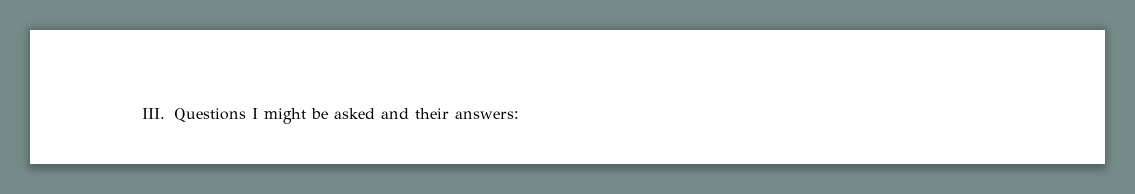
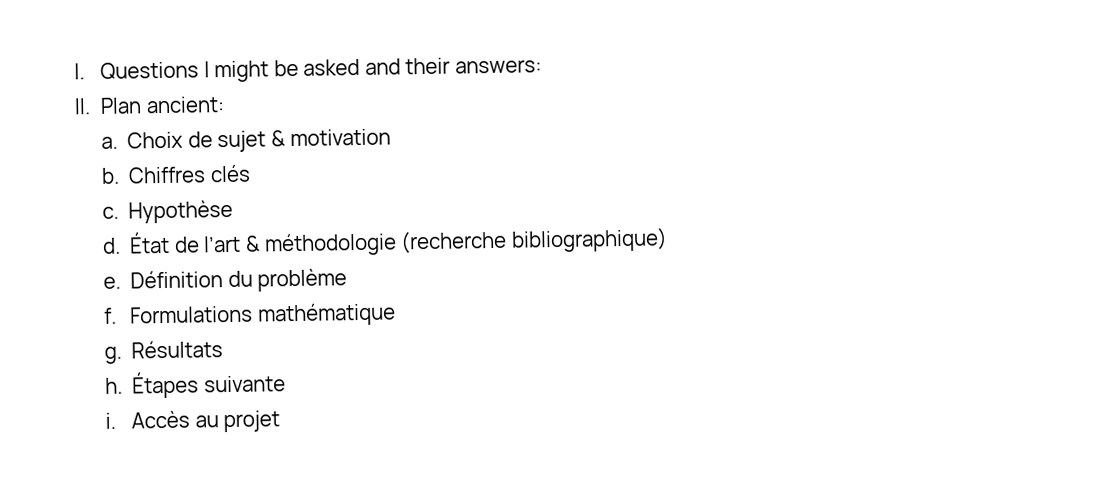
- III. Questions I might be asked and their answers:
+ I. Questions I might be asked and their answers:
+ II. Plan ancient:
+ a. Choix de sujet & motivation
+ b. Chiffres clés
+ c. Hypothèse
+ d. État de l’art & méthodologie (recherche bibliographique)
+ e. Définition du problème
+ f. Formulations mathématique
+ g. Résultats
+ h. Étapes suivante
+ i. Accès au projet

